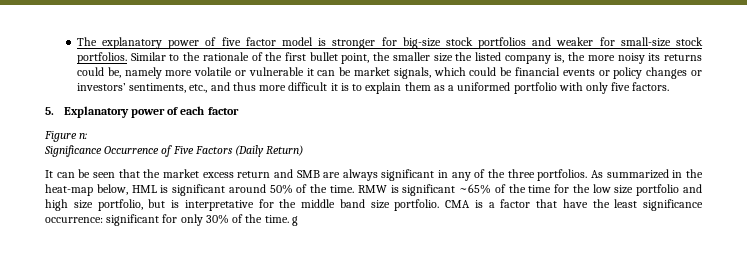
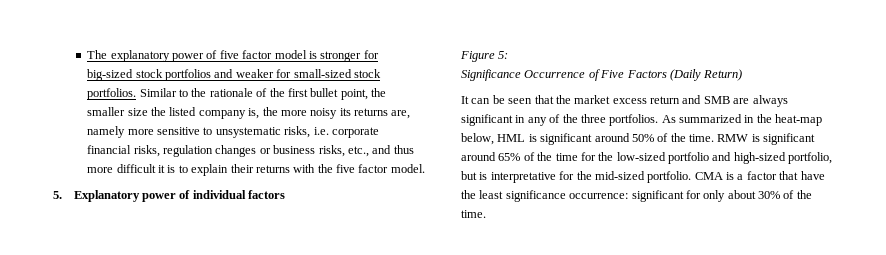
- The explanatory power of five factor model is stronger for big-size stock portfolios and weaker for small-size stock portfolios.
+ The explanatory power of five factor model is stronger for big-sized stock portfolios and weaker for small-sized stock portfolios.
- Similar to the rationale of the first bullet point, the smaller size the listed company is, the more noisy its returns could be, namely more volatile or vulnerable it can be market signals, which could be financial events or policy changes or investors’ sentiments, etc., and thus more difficult it is to explain them as a uniformed portfolio with only five factors.
+ Similar to the rationale of the first bullet point, the smaller size the listed company is, the more noisy its returns are, namely more sensitive to unsystematic risks, i.e. corporate financial risks, regulation changes or business risks, etc., and thus more difficult it is to explain their returns with the five factor model.
- 5. Explanatory power of each factor
+ 5. Explanatory power of individual factors
- Figure n:
+ Figure 5:
- RMW is significant ~65% of the time for the low size portfolio and high size portfolio, but is interpretative for the middle band size portfolio.
+ RMW is significant around 65% of the time for the low-sized portfolio and high-sized portfolio, but is interpretative for the mid-sized portfolio.
- CMA is a factor that have the least significance occurrence: significant for only 30% of the time. g
+ CMA is a factor that have the least significance occurrence: significant for only about 30% of the time.

